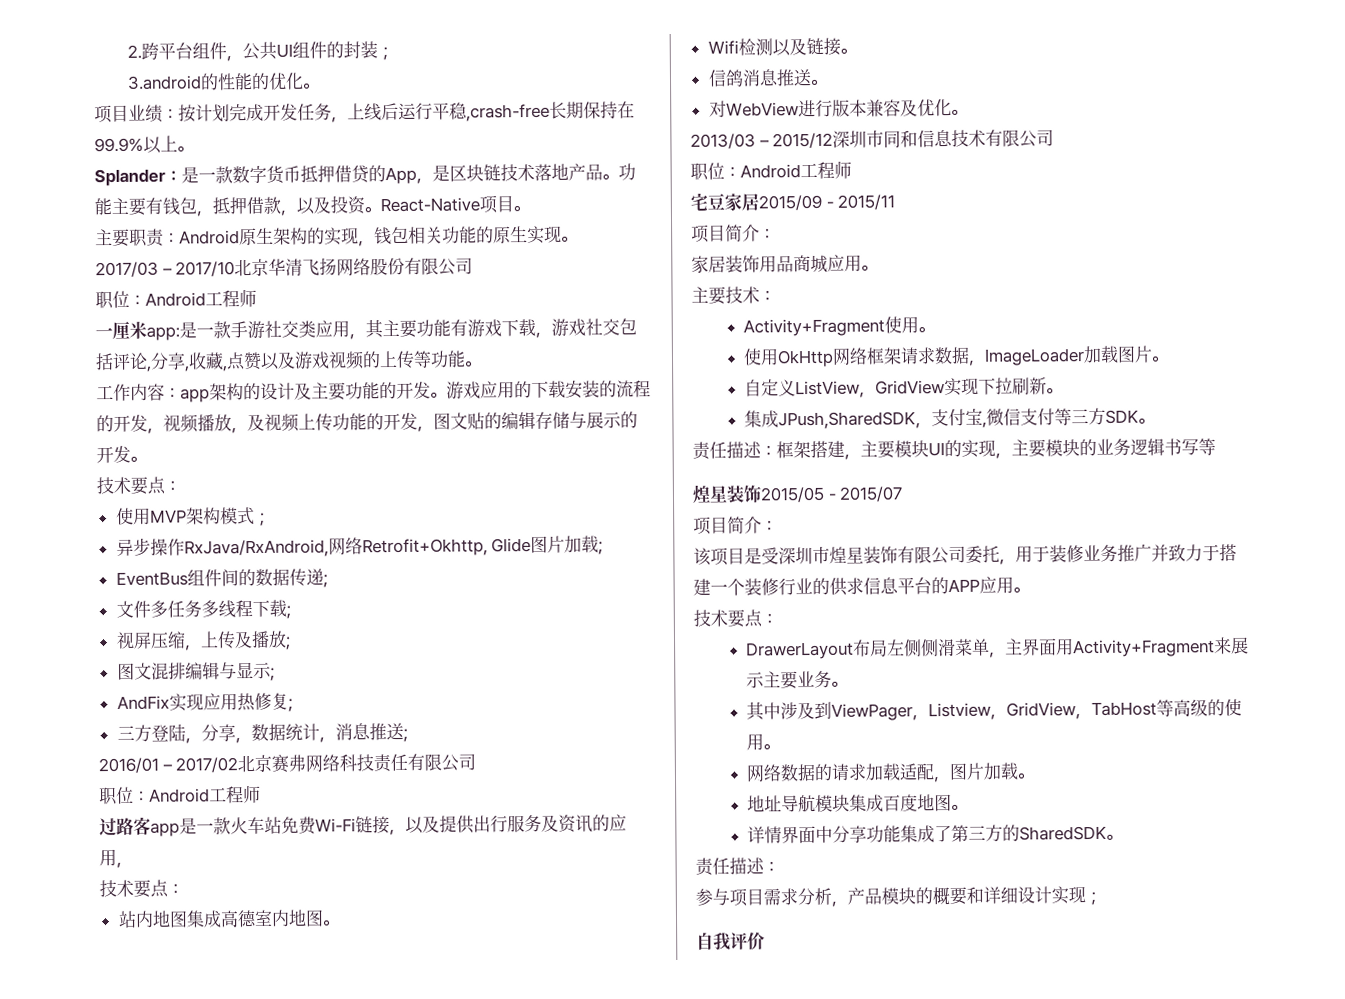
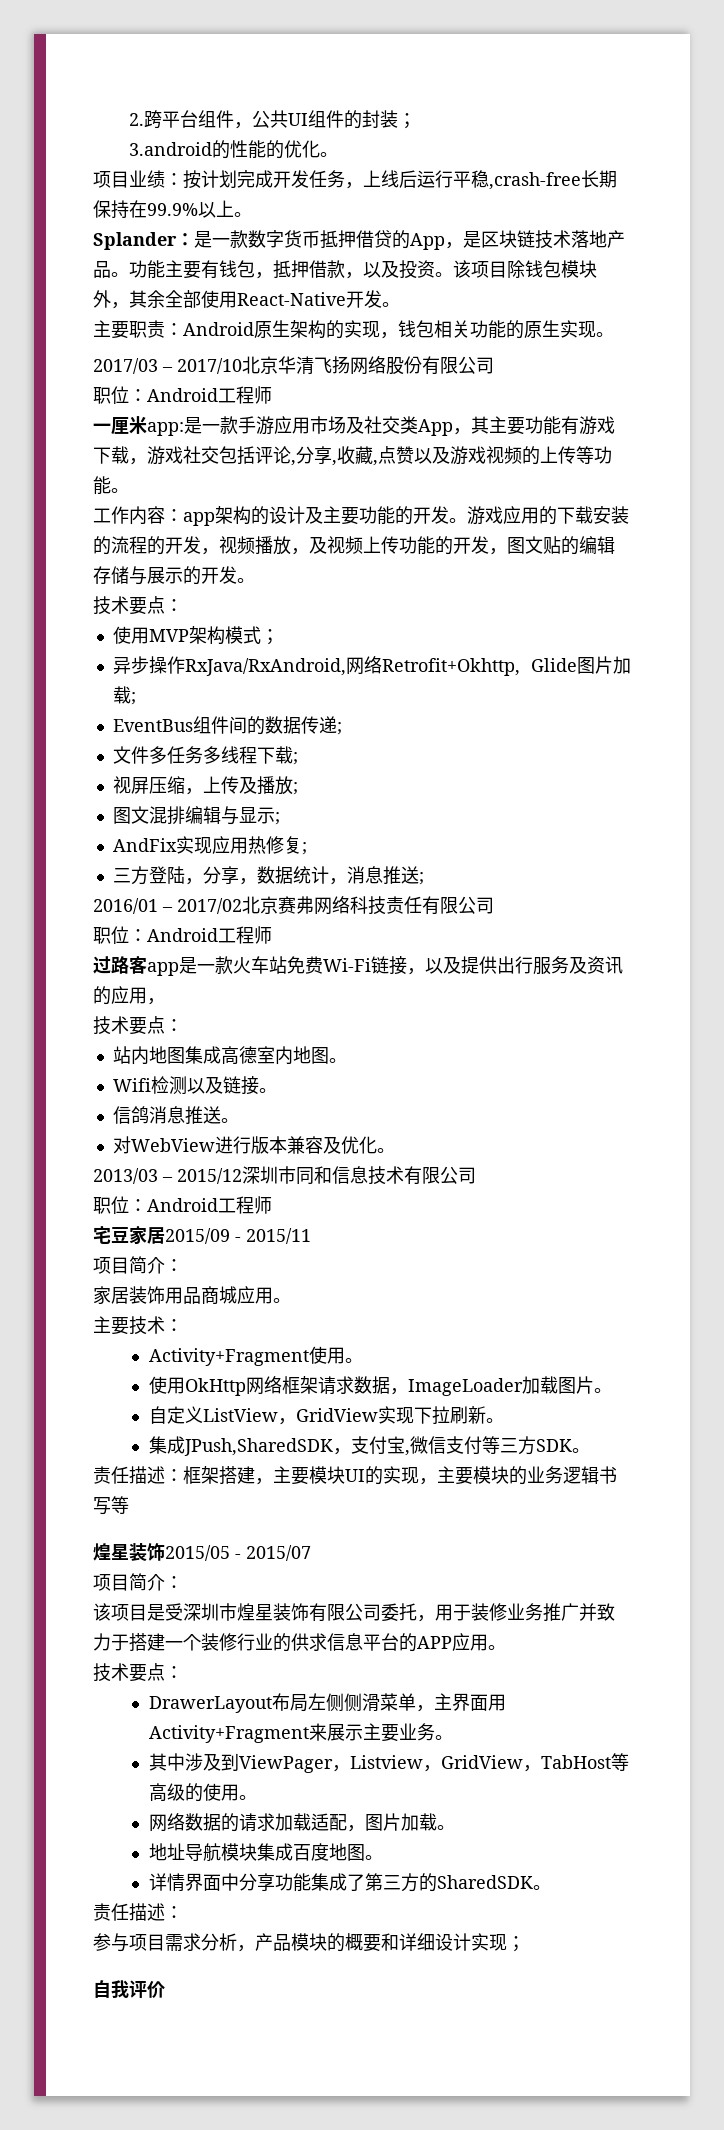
- React-Native项目。
+ 该项目除钱包模块外，其余全部使用React-Native开发。
- 一厘米app:是一款手游社交类应用，其主要功能有游戏下载，游戏社交包括评论,分享,收藏,点赞以及游戏视频的上传等功能。
+ 一厘米app:是一款手游应用市场及社交类App，其主要功能有游戏下载，游戏社交包括评论,分享,收藏,点赞以及游戏视频的上传等功能。

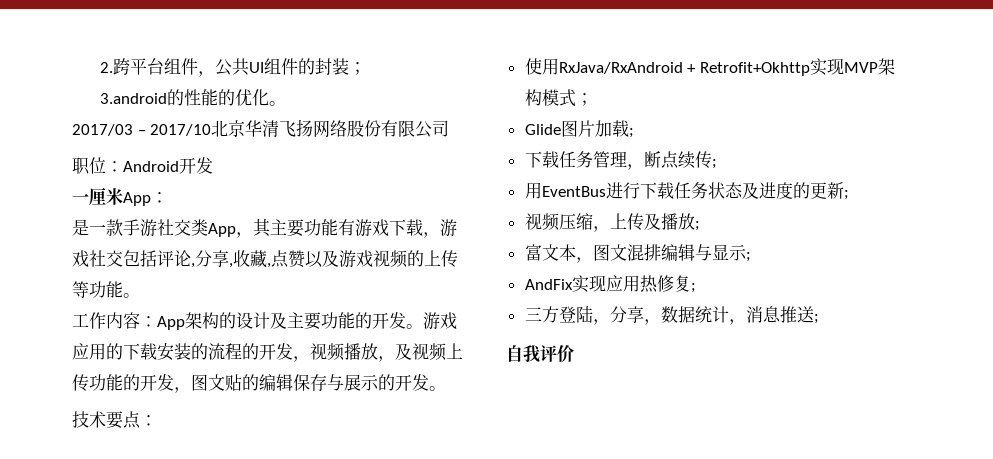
- 项目业绩：按计划完成开发任务，上线后运行平稳,crash-free长期保持在99.9%以上。
- Splander：是一款数字货币抵押借贷的App，是区块链技术落地产品。功能主要有钱包，抵押借款，以及投资。该项目除钱包模块外，其余全部使用React-Native开发。
- 主要职责：Android原生架构的实现，钱包相关功能的原生实现。
  2017/03 – 2017/10北京华清飞扬网络股份有限公司
- 职位：Android工程师
+ 职位：Android开发
- 一厘米app:是一款手游应用市场及社交类App，其主要功能有游戏下载，游戏社交包括评论,分享,收藏,点赞以及游戏视频的上传等功能。
+ 一厘米App：
+ 是一款手游社交类App，其主要功能有游戏下载，游戏社交包括评论,分享,收藏,点赞以及游戏视频的上传等功能。
- 工作内容：app架构的设计及主要功能的开发。
+ 工作内容：App架构的设计及主要功能的开发。
- 游戏应用的下载安装的流程的开发，视频播放，及视频上传功能的开发，图文贴的编辑存储与展示的开发。
+ 游戏应用的下载安装的流程的开发，视频播放，及视频上传功能的开发，图文贴的编辑保存与展示的开发。
- 使用MVP架构模式；
+ 使用RxJava/RxAndroid + Retrofit+Okhttp实现MVP架构模式；
- 异步操作RxJava/RxAndroid,网络Retrofit+Okhttp, Glide图片加载;
+ Glide图片加载;
- EventBus组件间的数据传递;
- 文件多任务多线程下载;
+ 下载任务管理，断点续传;
+ 用EventBus进行下载任务状态及进度的更新;
- 视屏压缩，上传及播放;
+ 视频压缩，上传及播放;
- 图文混排编辑与显示;
+ 富文本，图文混排编辑与显示;
- 2016/01 – 2017/02北京赛弗网络科技责任有限公司
- 职位：Android工程师
- 过路客app是一款火车站免费Wi-Fi链接，以及提供出行服务及资讯的应用，
- 技术要点：
- 站内地图集成高德室内地图。
- Wifi检测以及链接。
- 信鸽消息推送。
- 对WebView进行版本兼容及优化。
- 2013/03 – 2015/12深圳市同和信息技术有限公司
- 职位：Android工程师
- 宅豆家居2015/09 - 2015/11
- 项目简介：
- 家居装饰用品商城应用。
- 主要技术：
- Activity+Fragment使用。
- 使用OkHttp网络框架请求数据，ImageLoader加载图片。
- 自定义ListView，GridView实现下拉刷新。
- 集成JPush,SharedSDK，支付宝,微信支付等三方SDK。
- 责任描述：框架搭建，主要模块UI的实现，主要模块的业务逻辑书写等
- 煌星装饰2015/05 - 2015/07
- 项目简介：
- 该项目是受深圳市煌星装饰有限公司委托，用于装修业务推广并致力于搭建一个装修行业的供求信息平台的APP应用。
- 技术要点：
- DrawerLayout布局左侧侧滑菜单，主界面用Activity+Fragment来展示主要业务。
- 其中涉及到ViewPager，Listview，GridView，TabHost等高级的使用。
- 网络数据的请求加载适配，图片加载。
- 地址导航模块集成百度地图。
- 详情界面中分享功能集成了第三方的SharedSDK。
- 责任描述：
- 参与项目需求分析，产品模块的概要和详细设计实现；

